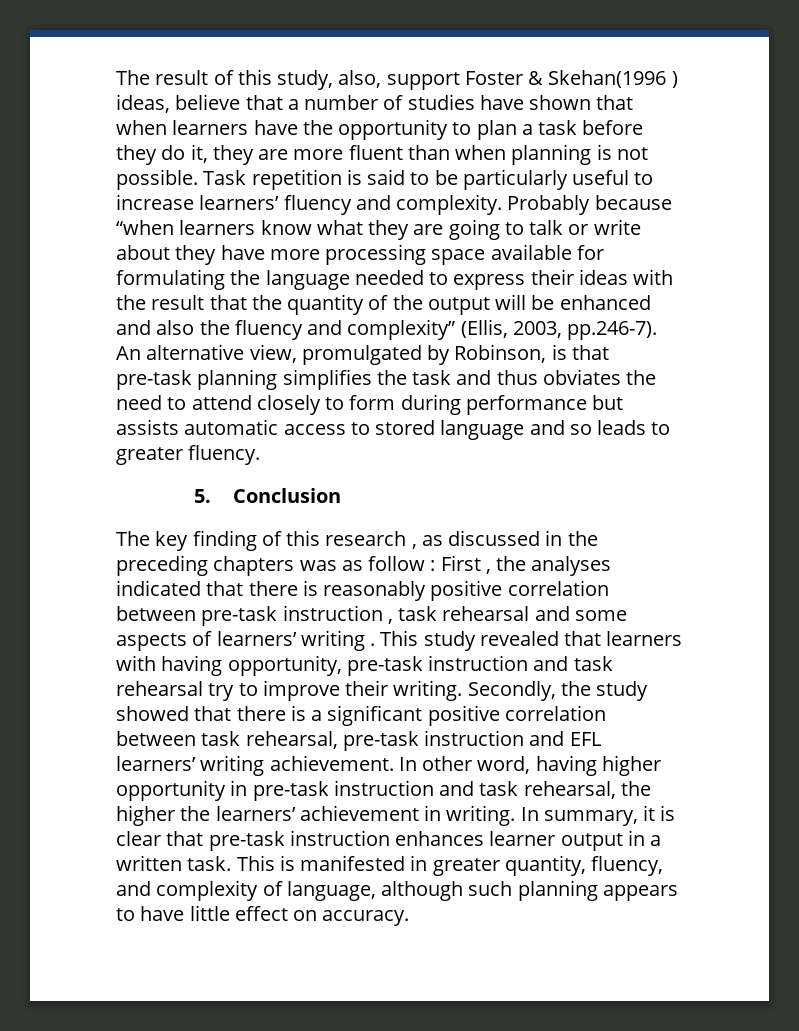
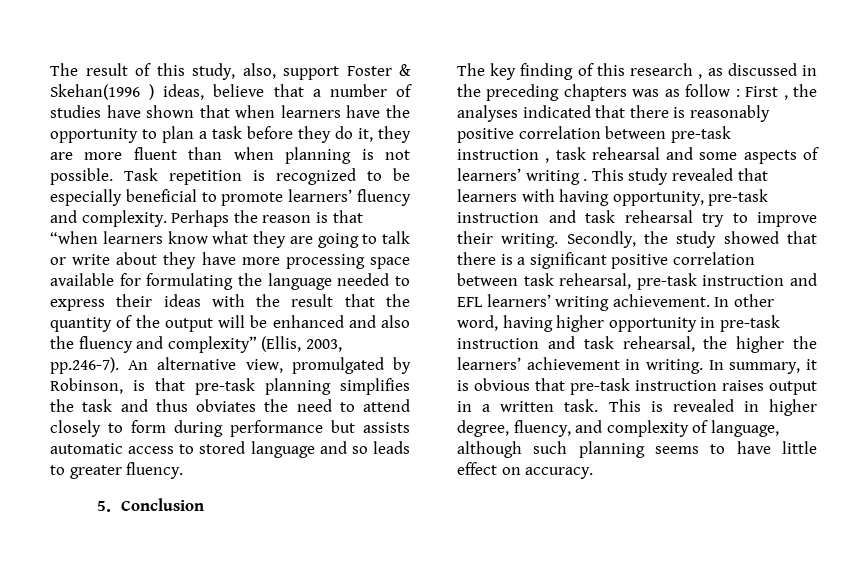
- Task repetition is said to be particularly useful to increase learners’ fluency and complexity. Probably because “when learners know what they are going to talk or write about they have more processing space available for formulating the language needed to express their ideas with the result that the quantity of the output will be enhanced and also the fluency and complexity” (Ellis, 2003, pp.246-7). An alternative view, promulgated by Robinson, is that pre-task planning simplifies the task and thus obviates the need to attend closely to form during performance but assists automatic access to stored language and so leads to greater fluency.
+ Task repetition is recognized to be especially beneficial to promote learners’ fluency and complexity. Perhaps the reason is that “when learners know what they are going to talk or write about they have more processing space available for formulating the language needed to express their ideas with the result that the quantity of the output will be enhanced and also the fluency and complexity” (Ellis, 2003, pp.246-7). An alternative view, promulgated by Robinson, is that pre-task planning simplifies the task and thus obviates the need to attend closely to form during performance but assists automatic access to stored language and so leads to greater fluency.
- In summary, it is clear that pre-task instruction enhances learner output in a written task.
+ In summary, it is obvious that pre-task instruction raises output in a written task.
- This is manifested in greater quantity, fluency, and complexity of language, although such planning appears to have little effect on accuracy.
+ This is revealed in higher degree, fluency, and complexity of language, although such planning seems to have little effect on accuracy.

